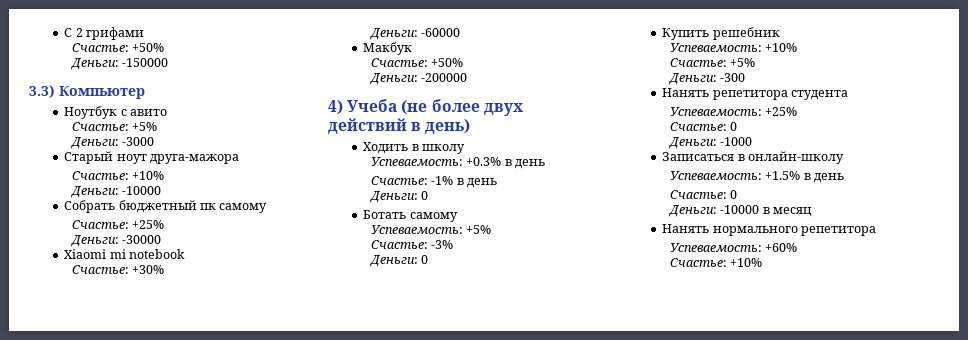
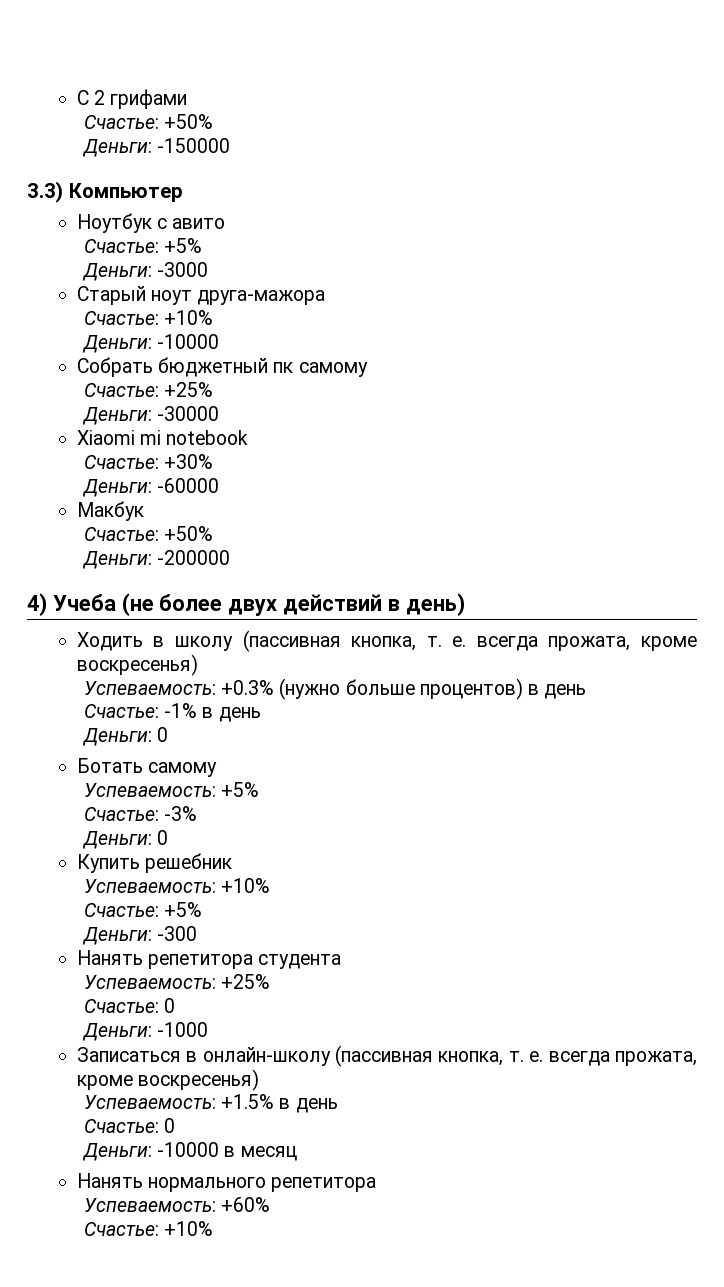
- Ходить в школу
+ Ходить в школу (пассивная кнопка, т. е. всегда прожата, кроме воскресенья)
- Успеваемость: +0.3% в день
+ Успеваемость: +0.3% (нужно больше процентов) в день
- Записаться в онлайн-школу
+ Записаться в онлайн-школу (пассивная кнопка, т. е. всегда прожата, кроме воскресенья)

